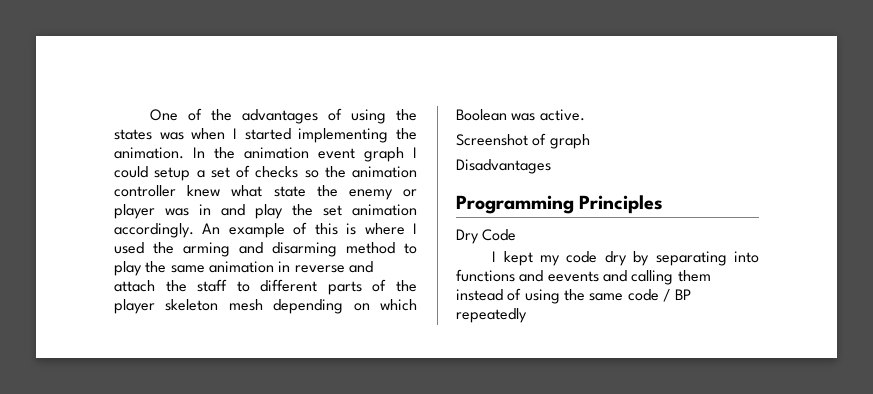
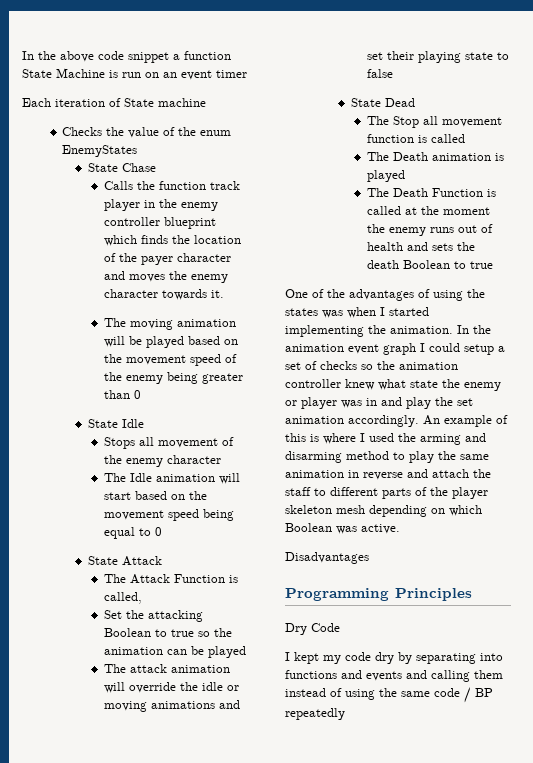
+ In the above code snippet a function State Machine is run on an event timer
+ Each iteration of State machine
+ Checks the value of the enum EnemyStates
+ State Chase
+ Calls the function track player in the enemy controller blueprint which finds the location of the payer character and moves the enemy character towards it.
+ The moving animation will be played based on the movement speed of the enemy being greater than 0
+ State Idle
+ Stops all movement of the enemy character
+ The Idle animation will start based on the movement speed being equal to 0
+ State Attack
+ The Attack Function is called,
+ Set the attacking Boolean to true so the animation can be played
+ The attack animation will override the idle or moving animations and set their playing state to false
+ State Dead
+ The Stop all movement function is called
+ The Death animation is played
+ The Death Function is called at the moment the enemy runs out of health and sets the death Boolean to true
- Screenshot of graph
- I kept my code dry by separating into functions and eevents and calling them instead of using the same code / BP repeatedly
+ I kept my code dry by separating into functions and events and calling them instead of using the same code / BP repeatedly

